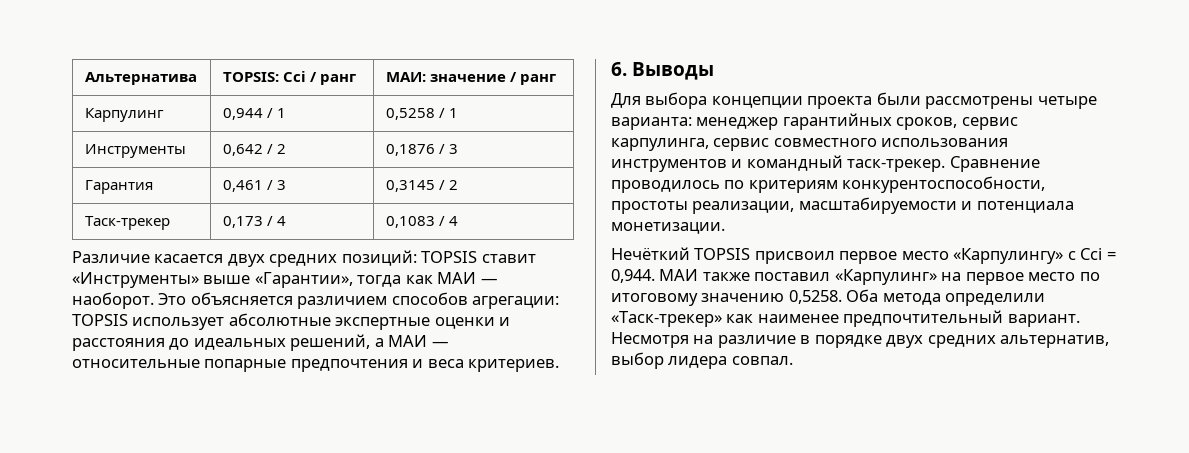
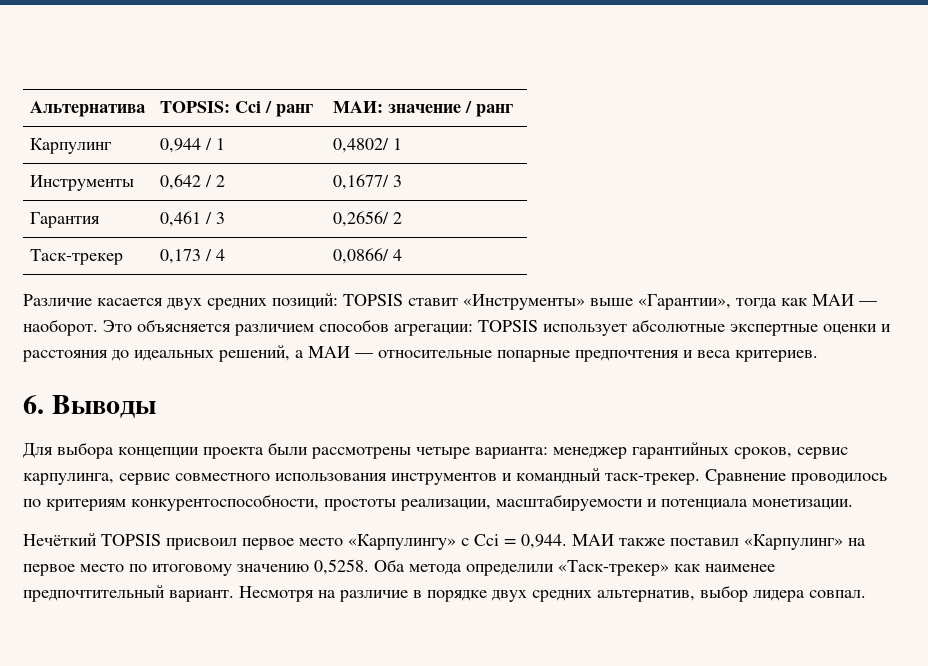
- Карпулинг | 0,944 / 1 | 0,5258 / 1
+ Карпулинг | 0,944 / 1 | 0,4802/ 1
- Инструменты | 0,642 / 2 | 0,1876 / 3
+ Инструменты | 0,642 / 2 | 0,1677/ 3
- Гарантия | 0,461 / 3 | 0,3145 / 2
+ Гарантия | 0,461 / 3 | 0,2656/ 2
- Таск-трекер | 0,173 / 4 | 0,1083 / 4
+ Таск-трекер | 0,173 / 4 | 0,0866/ 4

